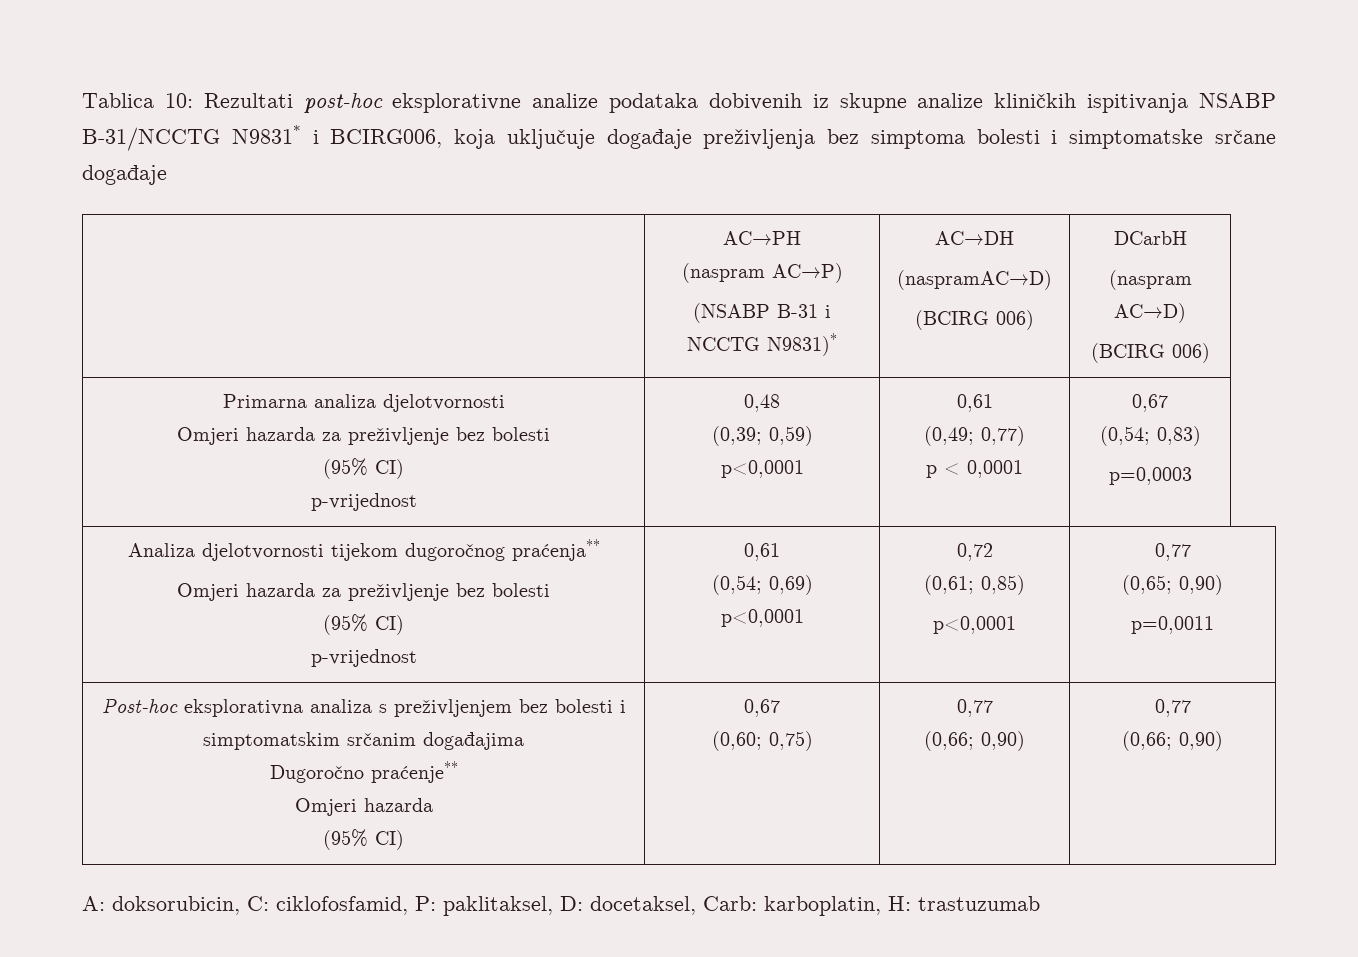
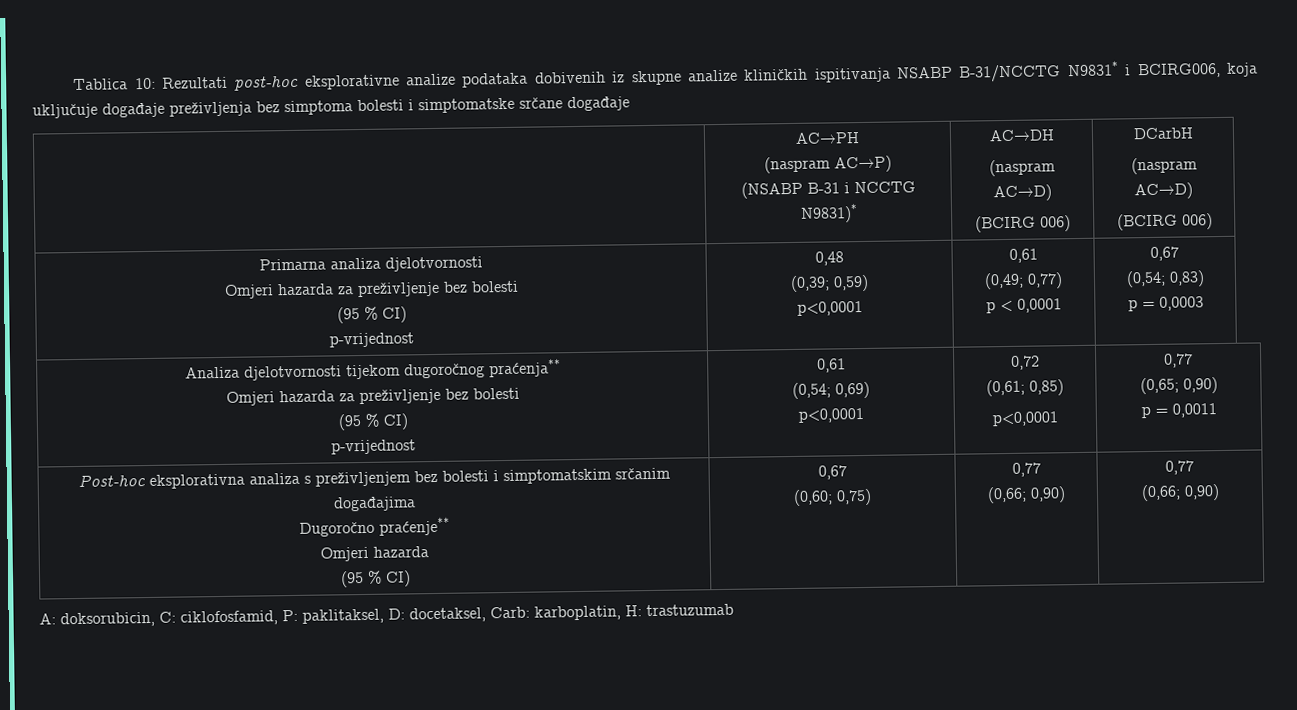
  | AC→PH
  (naspram AC→P)
  (NSABP B-31 i NCCTG N9831)* | AC→DH
- (naspramAC→D)
+ (naspram AC→D)
  Primarna analiza djelotvornosti
  Omjeri hazarda za preživljenje bez bolesti
- (95% CI)
+ (95 % CI)
  p-vrijednost | 0,48
  (0,39; 0,59)
  p<0,0001 | 0,61
  (0,49; 0,77)
  p < 0,0001 | 0,67
  (0,54; 0,83)
- p=0,0003
+ p = 0,0003
  Analiza djelotvornosti tijekom dugoročnog praćenja**
  Omjeri hazarda za preživljenje bez bolesti
- (95% CI)
+ (95 % CI)
  p-vrijednost | 0,61
  (0,54; 0,69)
  p<0,0001 | 0,72
  (0,61; 0,85)
  p<0,0001 | 0,77
  (0,65; 0,90)
- p=0,0011
+ p = 0,0011
  Post-hoc eksplorativna analiza s preživljenjem bez bolesti i simptomatskim srčanim događajima
  Dugoročno praćenje**
  Omjeri hazarda
- (95% CI) | 0,67
+ (95 % CI) | 0,67

